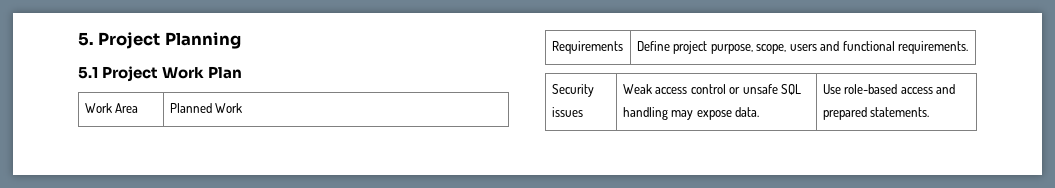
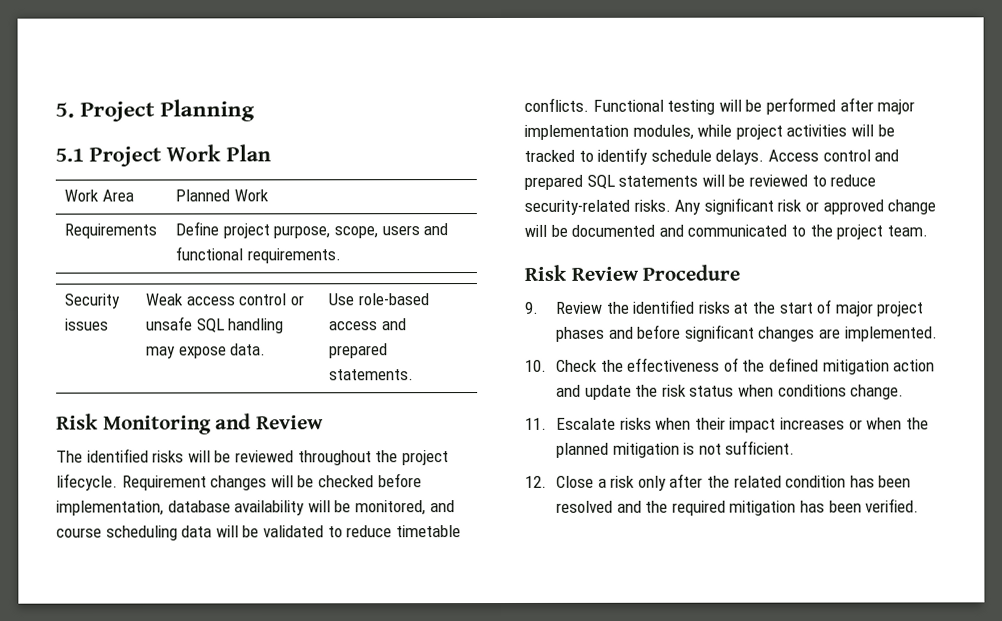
+ Risk Monitoring and Review
+ The identified risks will be reviewed throughout the project lifecycle. Requirement changes will be checked before implementation, database availability will be monitored, and course scheduling data will be validated to reduce timetable conflicts. Functional testing will be performed after major implementation modules, while project activities will be tracked to identify schedule delays. Access control and prepared SQL statements will be reviewed to reduce security-related risks. Any significant risk or approved change will be documented and communicated to the project team.
+ Risk Review Procedure
+ 9. Review the identified risks at the start of major project phases and before significant changes are implemented.
+ 10. Check the effectiveness of the defined mitigation action and update the risk status when conditions change.
+ 11. Escalate risks when their impact increases or when the planned mitigation is not sufficient.
+ 12. Close a risk only after the related condition has been resolved and the required mitigation has been verified.

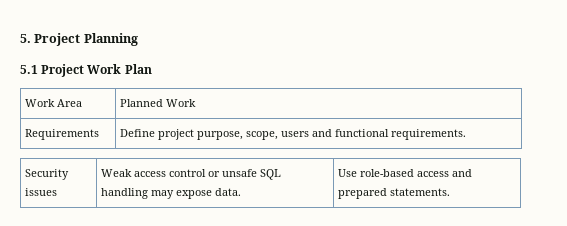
- Risk Monitoring and Review
- The identified risks will be reviewed throughout the project lifecycle. Requirement changes will be checked before implementation, database availability will be monitored, and course scheduling data will be validated to reduce timetable conflicts. Functional testing will be performed after major implementation modules, while project activities will be tracked to identify schedule delays. Access control and prepared SQL statements will be reviewed to reduce security-related risks. Any significant risk or approved change will be documented and communicated to the project team.
- Risk Review Procedure
- 9. Review the identified risks at the start of major project phases and before significant changes are implemented.
- 10. Check the effectiveness of the defined mitigation action and update the risk status when conditions change.
- 11. Escalate risks when their impact increases or when the planned mitigation is not sufficient.
- 12. Close a risk only after the related condition has been resolved and the required mitigation has been verified.

